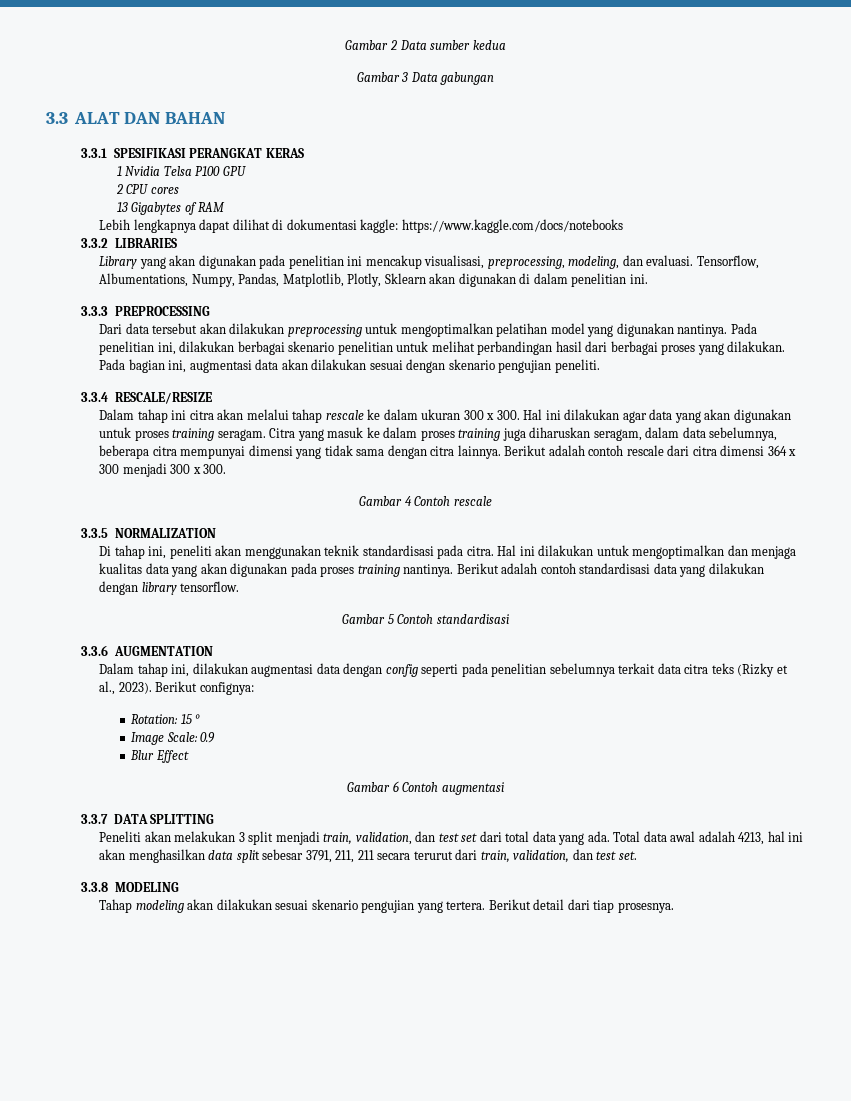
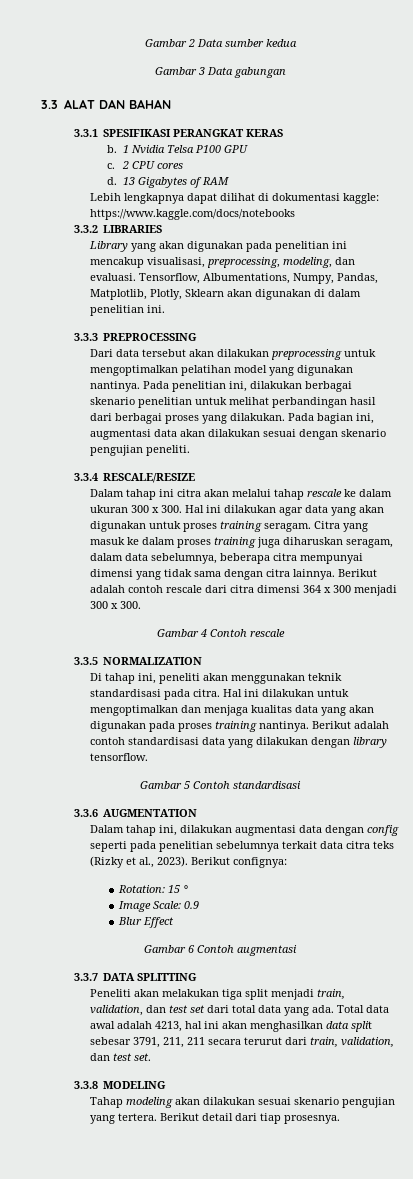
+ b.
+ c.
+ d.
- Peneliti akan melakukan 3 split menjadi train, validation, dan test set dari total data yang ada.
+ Peneliti akan melakukan tiga split menjadi train, validation, dan test set dari total data yang ada.

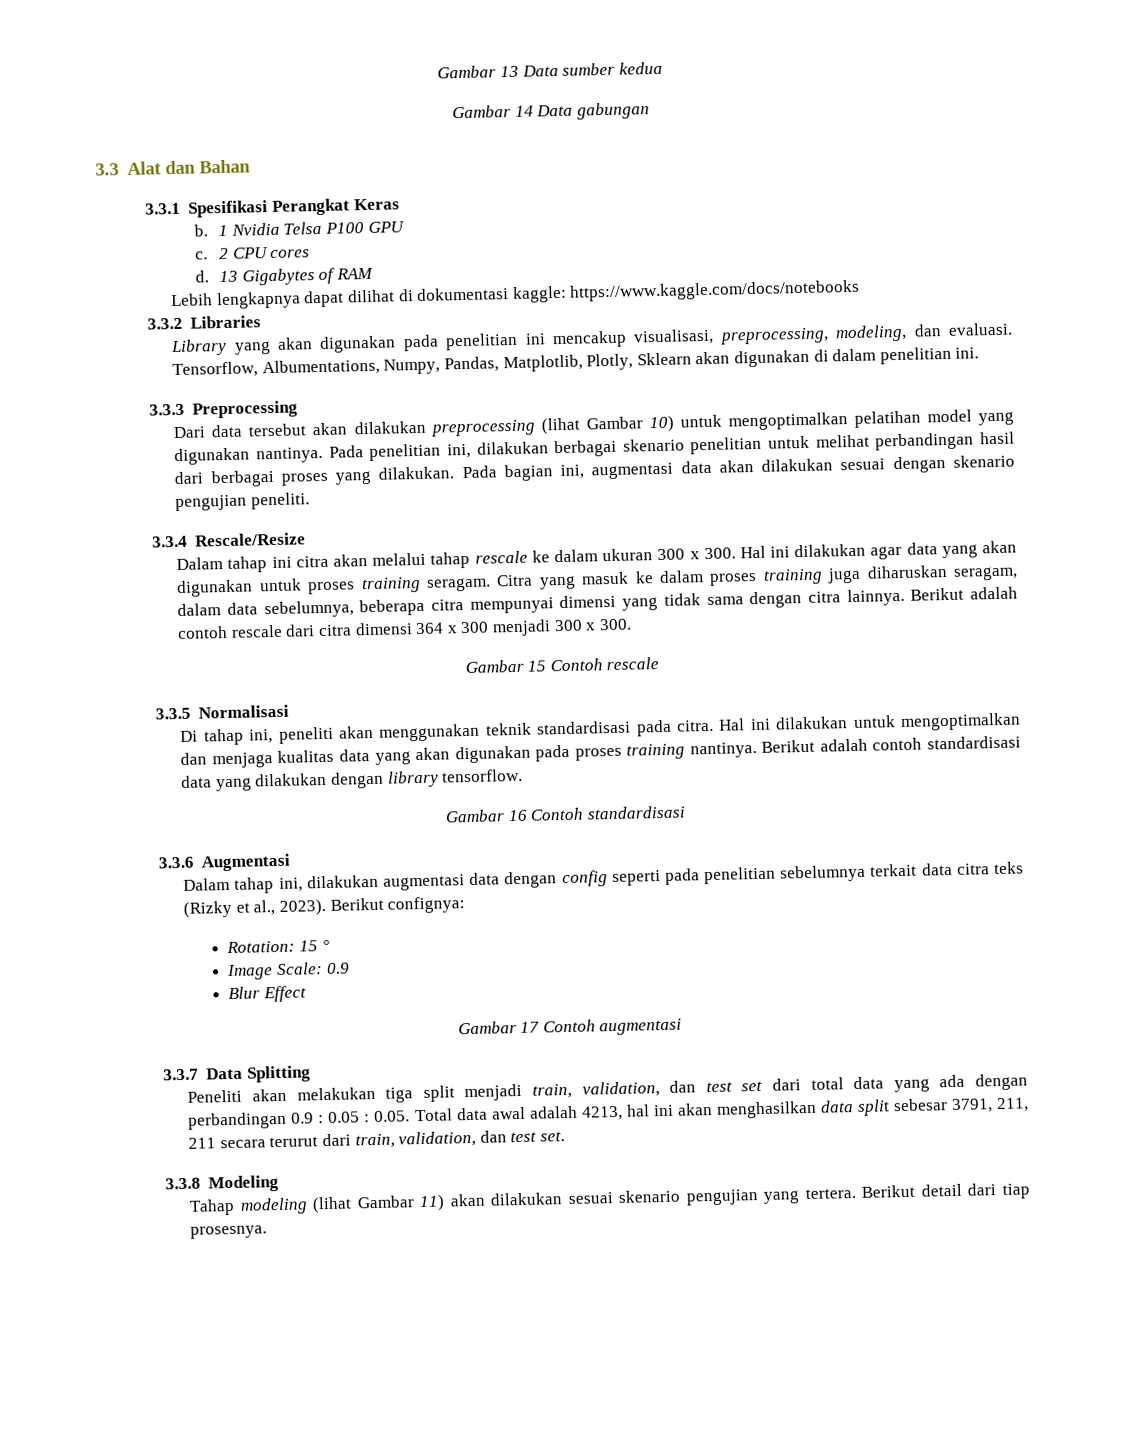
- Gambar 2 Data sumber kedua
+ Gambar 13 Data sumber kedua
- Gambar 3 Data gabungan
+ Gambar 14 Data gabungan
- 3.3 ALAT DAN BAHAN
- 3.3.1 SPESIFIKASI PERANGKAT KERAS
+ 3.3 Alat dan Bahan
+ 3.3.1 Spesifikasi Perangkat Keras
- 3.3.2 LIBRARIES
+ 3.3.2 Libraries
- 3.3.3 PREPROCESSING
+ 3.3.3 Preprocessing
- Dari data tersebut akan dilakukan preprocessing untuk mengoptimalkan pelatihan model yang digunakan nantinya.
+ Dari data tersebut akan dilakukan preprocessing (lihat Gambar 10) untuk mengoptimalkan pelatihan model yang digunakan nantinya.
- 3.3.4 RESCALE/RESIZE
+ 3.3.4 Rescale/Resize
- Gambar 4 Contoh rescale
+ Gambar 15 Contoh rescale
- 3.3.5 NORMALIZATION
+ 3.3.5 Normalisasi
- Gambar 5 Contoh standardisasi
+ Gambar 16 Contoh standardisasi
- 3.3.6 AUGMENTATION
+ 3.3.6 Augmentasi
- Gambar 6 Contoh augmentasi
+ Gambar 17 Contoh augmentasi
- 3.3.7 DATA SPLITTING
+ 3.3.7 Data Splitting
- Peneliti akan melakukan tiga split menjadi train, validation, dan test set dari total data yang ada. Total data awal adalah 4213, hal ini akan menghasilkan data split sebesar 3791, 211, 211 secara terurut dari train, validation, dan test set.
+ Peneliti akan melakukan tiga split menjadi train, validation, dan test set dari total data yang ada dengan perbandingan 0.9 : 0.05 : 0.05. Total data awal adalah 4213, hal ini akan menghasilkan data split sebesar 3791, 211, 211 secara terurut dari train, validation, dan test set.
- 3.3.8 MODELING
+ 3.3.8 Modeling
- Tahap modeling akan dilakukan sesuai skenario pengujian yang tertera.
+ Tahap modeling (lihat Gambar 11) akan dilakukan sesuai skenario pengujian yang tertera.

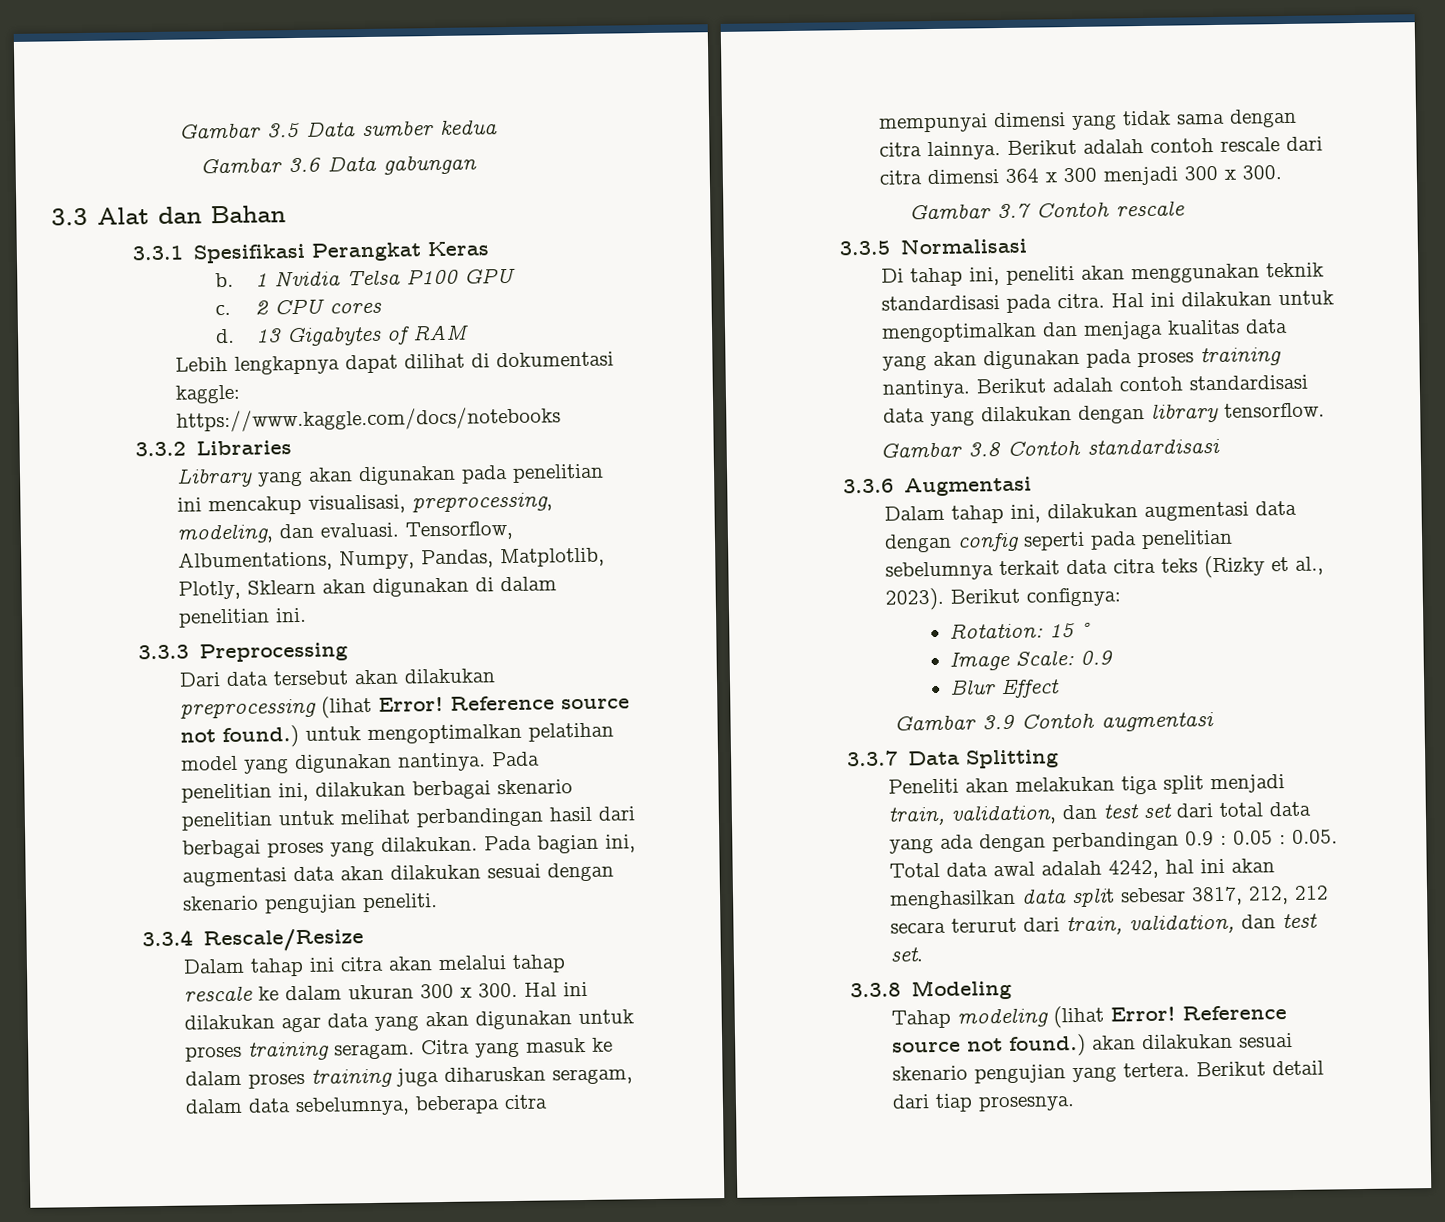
- Gambar 13 Data sumber kedua
+ Gambar 3.5 Data sumber kedua
- Gambar 14 Data gabungan
+ Gambar 3.6 Data gabungan
- Dari data tersebut akan dilakukan preprocessing (lihat Gambar 10) untuk mengoptimalkan pelatihan model yang digunakan nantinya.
+ Dari data tersebut akan dilakukan preprocessing (lihat Error! Reference source not found.) untuk mengoptimalkan pelatihan model yang digunakan nantinya.
- Gambar 15 Contoh rescale
+ Gambar 3.7 Contoh rescale
- Gambar 16 Contoh standardisasi
+ Gambar 3.8 Contoh standardisasi
- Gambar 17 Contoh augmentasi
+ Gambar 3.9 Contoh augmentasi
- Peneliti akan melakukan tiga split menjadi train, validation, dan test set dari total data yang ada dengan perbandingan 0.9 : 0.05 : 0.05. Total data awal adalah 4213, hal ini akan menghasilkan data split sebesar 3791, 211, 211 secara terurut dari train, validation, dan test set.
+ Peneliti akan melakukan tiga split menjadi train, validation, dan test set dari total data yang ada dengan perbandingan 0.9 : 0.05 : 0.05. Total data awal adalah 4242, hal ini akan menghasilkan data split sebesar 3817, 212, 212 secara terurut dari train, validation, dan test set.
- Tahap modeling (lihat Gambar 11) akan dilakukan sesuai skenario pengujian yang tertera.
+ Tahap modeling (lihat Error! Reference source not found.) akan dilakukan sesuai skenario pengujian yang tertera.

